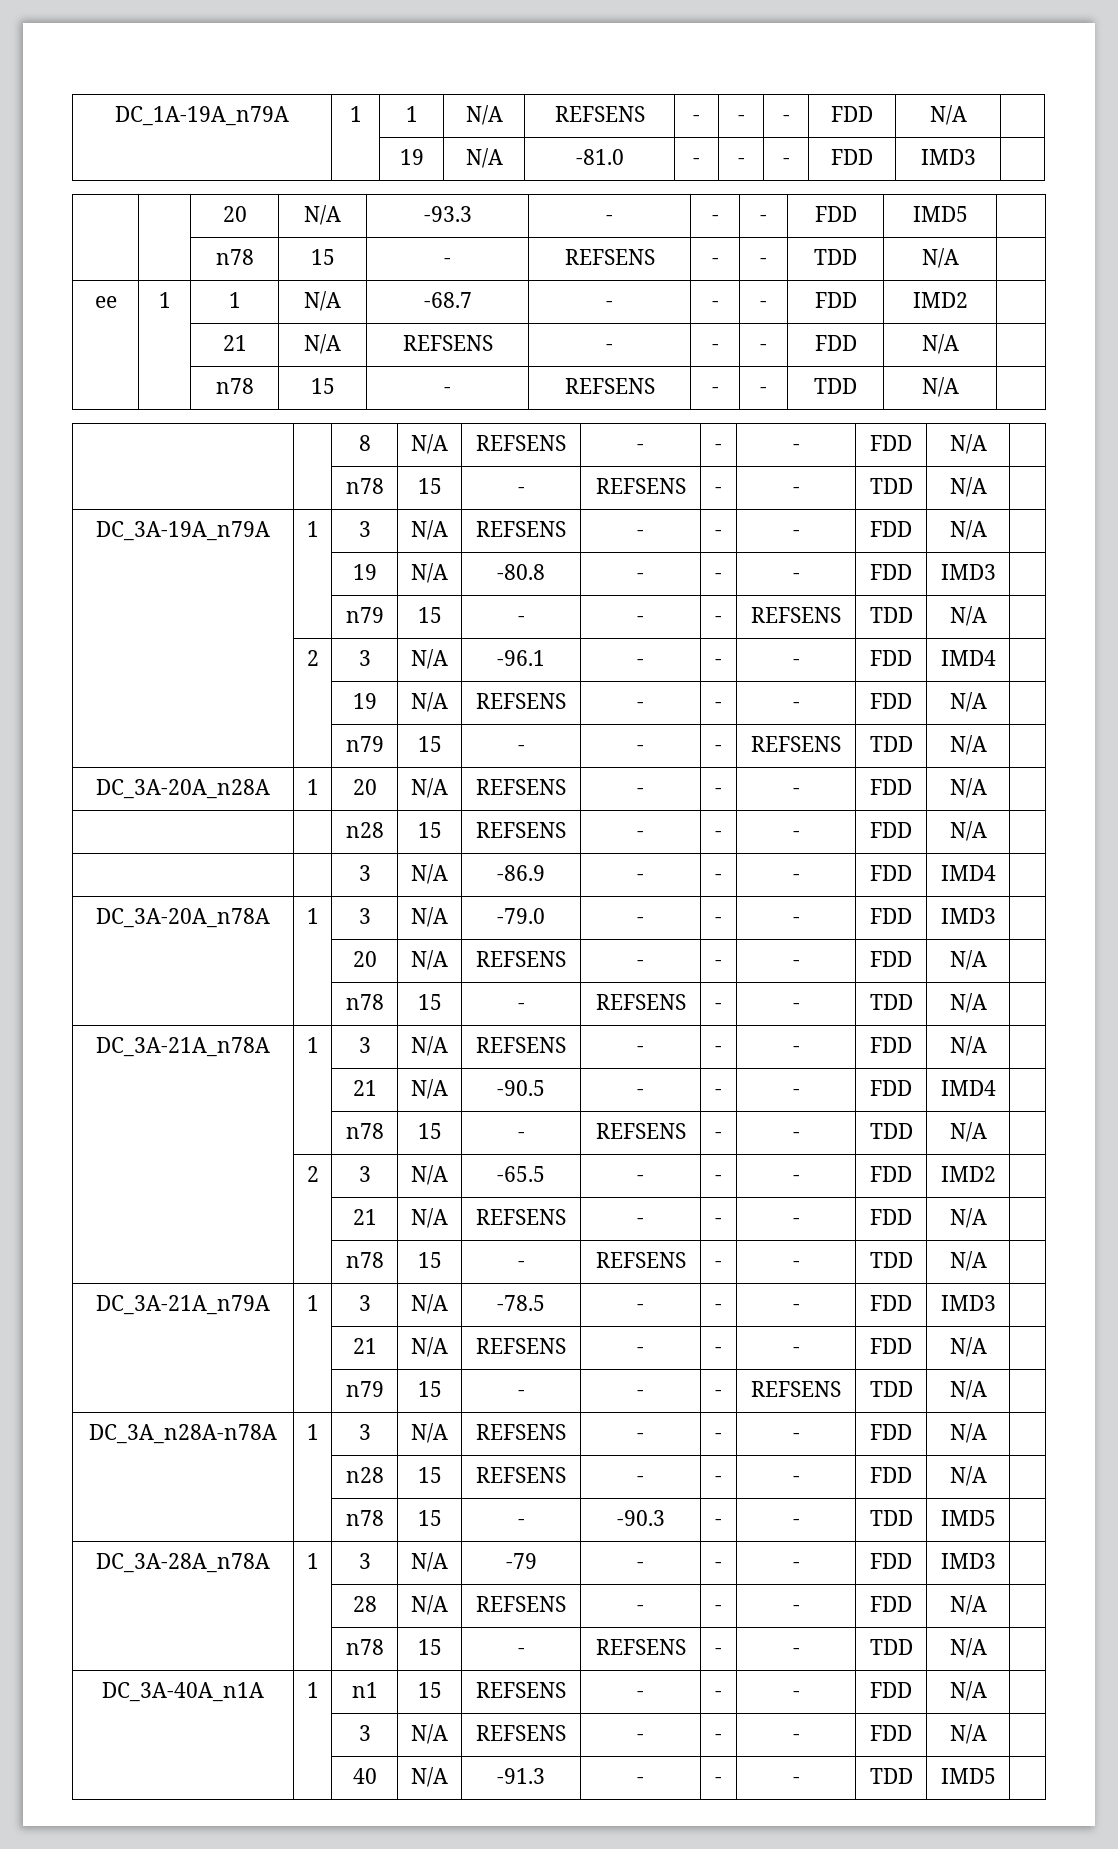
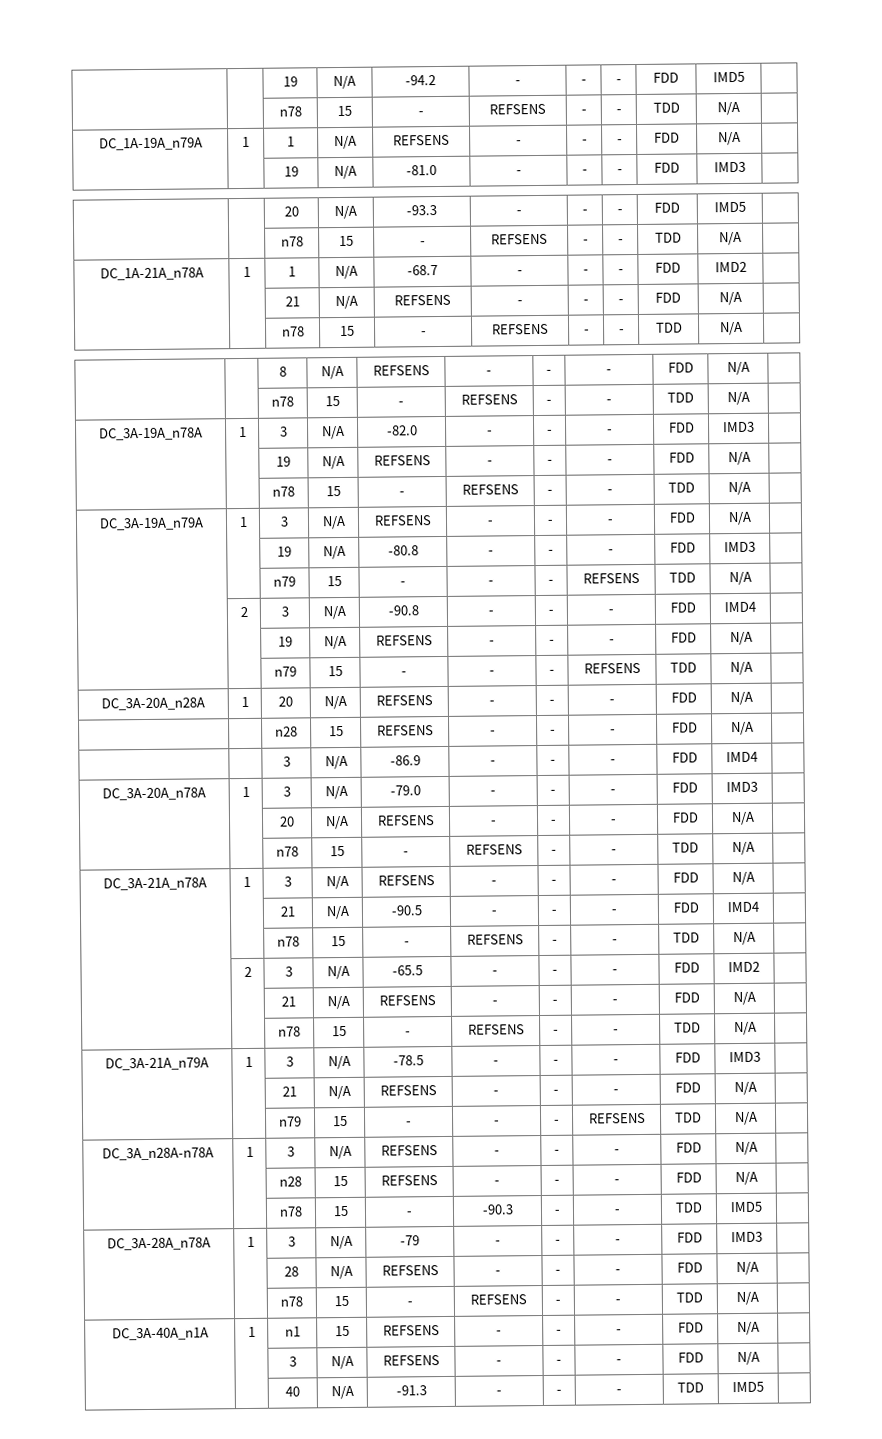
+ | | 19 | N/A | -94.2 | - | - | - | FDD | IMD5 |
+ | | n78 | 15 | - | REFSENS | - | - | TDD | N/A |
- ee | 1 | 1 | N/A | -68.7 | - | - | - | FDD | IMD2 |
+ DC_1A-21A_n78A | 1 | 1 | N/A | -68.7 | - | - | - | FDD | IMD2 |
+ DC_3A-19A_n78A | 1 | 3 | N/A | -82.0 | - | - | - | FDD | IMD3 |
+ | | 19 | N/A | REFSENS | - | - | - | FDD | N/A |
+ | | n78 | 15 | - | REFSENS | - | - | TDD | N/A |
- | 2 | 3 | N/A | -96.1 | - | - | - | FDD | IMD4 |
+ | 2 | 3 | N/A | -90.8 | - | - | - | FDD | IMD4 |

